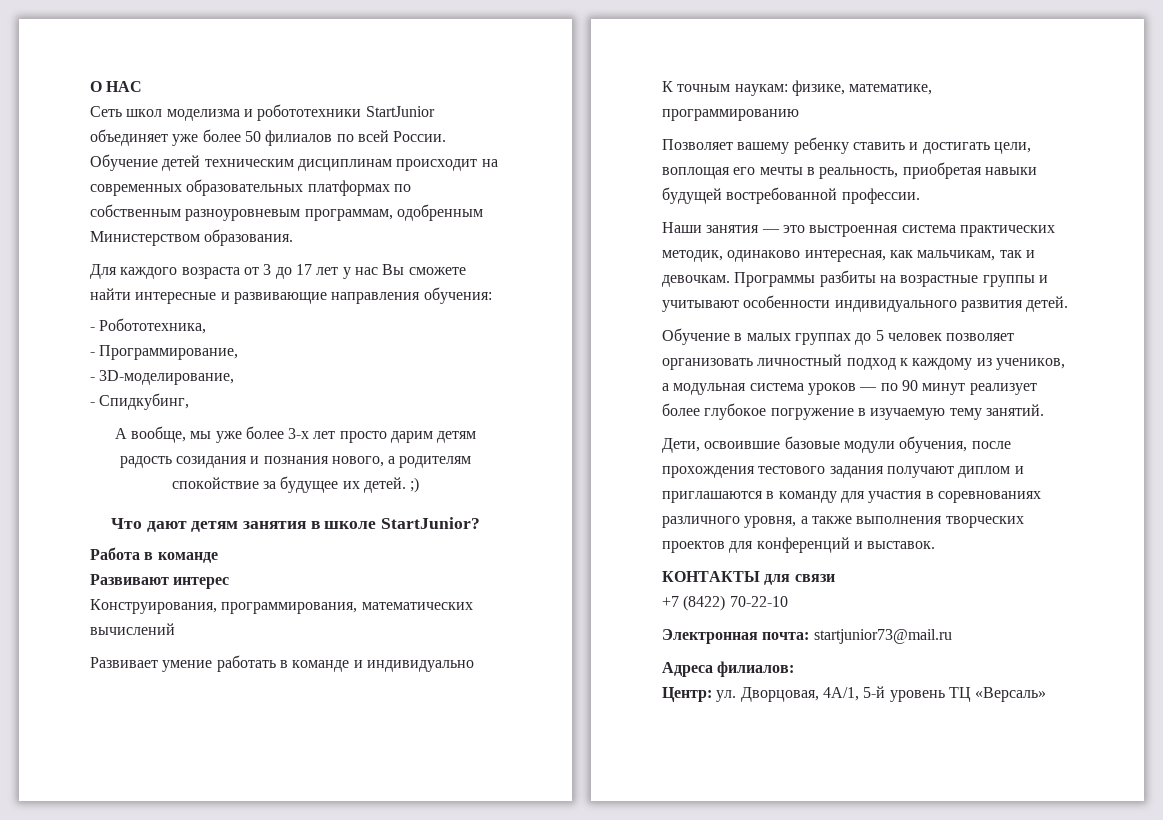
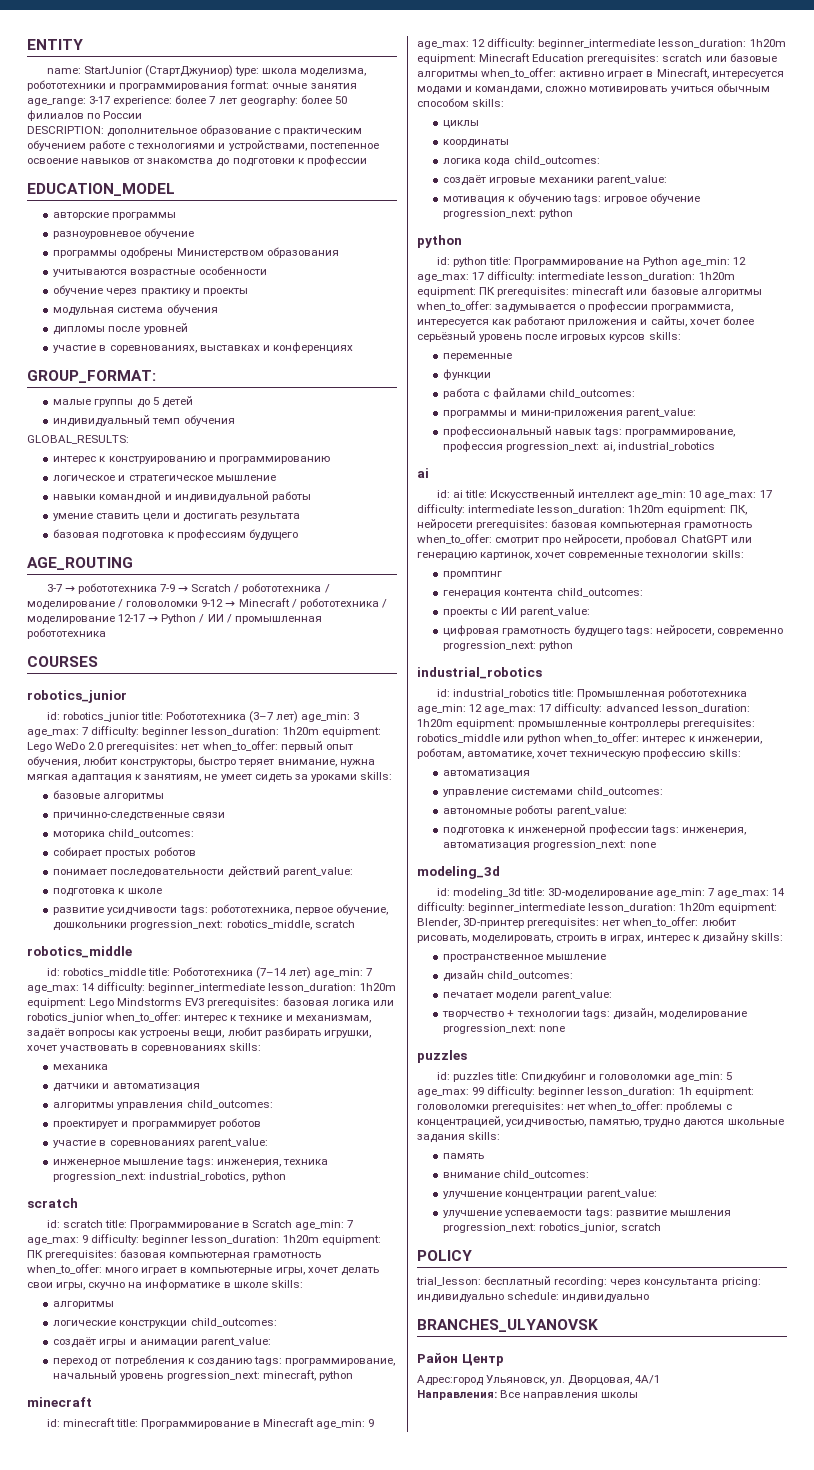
- О НАС
- Сеть школ моделизма и робототехники StartJunior объединяет уже более 50 филиалов по всей России. Обучение детей техническим дисциплинам происходит на современных образовательных платформах по собственным разноуровневым программам, одобренным Министерством образования.
- Для каждого возраста от 3 до 17 лет у нас Вы сможете найти интересные и развивающие направления обучения:
- - Робототехника,
- - Программирование,
- - 3D-моделирование,
- - Спидкубинг,
- А вообще, мы уже более 3-х лет просто дарим детям радость созидания и познания нового, а родителям спокойствие за будущее их детей. ;)
- Что дают детям занятия в школе StartJunior?
- Работа в команде
- Развивают интерес
- Конструирования, программирования, математических вычислений
- Развивает умение работать в команде и индивидуально
- К точным наукам: физике, математике, программированию
- Позволяет вашему ребенку ставить и достигать цели, воплощая его мечты в реальность, приобретая навыки будущей востребованной профессии.
- Наши занятия — это выстроенная система практических методик, одинаково интересная, как мальчикам, так и девочкам. Программы разбиты на возрастные группы и учитывают особенности индивидуального развития детей.
- Обучение в малых группах до 5 человек позволяет организовать личностный подход к каждому из учеников, а модульная система уроков — по 90 минут реализует более глубокое погружение в изучаемую тему занятий.
- Дети, освоившие базовые модули обучения, после прохождения тестового задания получают диплом и приглашаются в команду для участия в соревнованиях различного уровня, а также выполнения творческих проектов для конференций и выставок.
- КОНТАКТЫ для связи
- +7 (8422) 70-22-10
- Электронная почта: startjunior73@mail.ru
- Адреса филиалов:
- Центр: ул. Дворцовая, 4А/1, 5-й уровень ТЦ «Версаль»
+ ENTITY
+ name: StartJunior (СтартДжуниор) type: школа моделизма, робототехники и программирования format: очные занятия age_range: 3-17 experience: более 7 лет geography: более 50 филиалов по России
+ DESCRIPTION: дополнительное образование с практическим обучением работе с технологиями и устройствами, постепенное освоение навыков от знакомства до подготовки к профессии
+ EDUCATION_MODEL
+ авторские программы
+ разноуровневое обучение
+ программы одобрены Министерством образования
+ учитываются возрастные особенности
+ обучение через практику и проекты
+ модульная система обучения
+ дипломы после уровней
+ участие в соревнованиях, выставках и конференциях
+ GROUP_FORMAT:
+ малые группы до 5 детей
+ индивидуальный темп обучения
+ GLOBAL_RESULTS:
+ интерес к конструированию и программированию
+ логическое и стратегическое мышление
+ навыки командной и индивидуальной работы
+ умение ставить цели и достигать результата
+ базовая подготовка к профессиям будущего
+ AGE_ROUTING
+ 3-7 → робототехника 7-9 → Scratch / робототехника / моделирование / головоломки 9-12 → Minecraft / робототехника / моделирование 12-17 → Python / ИИ / промышленная робототехника
+ COURSES
+ robotics_junior
+ id: robotics_junior title: Робототехника (3–7 лет) age_min: 3 age_max: 7 difficulty: beginner lesson_duration: 1h20m equipment: Lego WeDo 2.0 prerequisites: нет when_to_offer: первый опыт обучения, любит конструкторы, быстро теряет внимание, нужна мягкая адаптация к занятиям, не умеет сидеть за уроками skills:
+ базовые алгоритмы
+ причинно‑следственные связи
+ моторика child_outcomes:
+ собирает простых роботов
+ понимает последовательности действий parent_value:
+ подготовка к школе
+ развитие усидчивости tags: робототехника, первое обучение, дошкольники progression_next: robotics_middle, scratch
+ robotics_middle
+ id: robotics_middle title: Робототехника (7–14 лет) age_min: 7 age_max: 14 difficulty: beginner_intermediate lesson_duration: 1h20m equipment: Lego Mindstorms EV3 prerequisites: базовая логика или robotics_junior when_to_offer: интерес к технике и механизмам, задаёт вопросы как устроены вещи, любит разбирать игрушки, хочет участвовать в соревнованиях skills:
+ механика
+ датчики и автоматизация
+ алгоритмы управления child_outcomes:
+ проектирует и программирует роботов
+ участие в соревнованиях parent_value:
+ инженерное мышление tags: инженерия, техника progression_next: industrial_robotics, python
+ scratch
+ id: scratch title: Программирование в Scratch age_min: 7 age_max: 9 difficulty: beginner lesson_duration: 1h20m equipment: ПК prerequisites: базовая компьютерная грамотность when_to_offer: много играет в компьютерные игры, хочет делать свои игры, скучно на информатике в школе skills:
+ алгоритмы
+ логические конструкции child_outcomes:
+ создаёт игры и анимации parent_value:
+ переход от потребления к созданию tags: программирование, начальный уровень progression_next: minecraft, python
+ minecraft
+ id: minecraft title: Программирование в Minecraft age_min: 9 age_max: 12 difficulty: beginner_intermediate lesson_duration: 1h20m equipment: Minecraft Education prerequisites: scratch или базовые алгоритмы when_to_offer: активно играет в Minecraft, интересуется модами и командами, сложно мотивировать учиться обычным способом skills:
+ циклы
+ координаты
+ логика кода child_outcomes:
+ создаёт игровые механики parent_value:
+ мотивация к обучению tags: игровое обучение progression_next: python
+ python
+ id: python title: Программирование на Python age_min: 12 age_max: 17 difficulty: intermediate lesson_duration: 1h20m equipment: ПК prerequisites: minecraft или базовые алгоритмы when_to_offer: задумывается о профессии программиста, интересуется как работают приложения и сайты, хочет более серьёзный уровень после игровых курсов skills:
+ переменные
+ функции
+ работа с файлами child_outcomes:
+ программы и мини‑приложения parent_value:
+ профессиональный навык tags: программирование, профессия progression_next: ai, industrial_robotics
+ ai
+ id: ai title: Искусственный интеллект age_min: 10 age_max: 17 difficulty: intermediate lesson_duration: 1h20m equipment: ПК, нейросети prerequisites: базовая компьютерная грамотность when_to_offer: смотрит про нейросети, пробовал ChatGPT или генерацию картинок, хочет современные технологии skills:
+ промптинг
+ генерация контента child_outcomes:
+ проекты с ИИ parent_value:
+ цифровая грамотность будущего tags: нейросети, современно progression_next: python
+ industrial_robotics
+ id: industrial_robotics title: Промышленная робототехника age_min: 12 age_max: 17 difficulty: advanced lesson_duration: 1h20m equipment: промышленные контроллеры prerequisites: robotics_middle или python when_to_offer: интерес к инженерии, роботам, автоматике, хочет техническую профессию skills:
+ автоматизация
+ управление системами child_outcomes:
+ автономные роботы parent_value:
+ подготовка к инженерной профессии tags: инженерия, автоматизация progression_next: none
+ modeling_3d
+ id: modeling_3d title: 3D‑моделирование age_min: 7 age_max: 14 difficulty: beginner_intermediate lesson_duration: 1h20m equipment: Blender, 3D‑принтер prerequisites: нет when_to_offer: любит рисовать, моделировать, строить в играх, интерес к дизайну skills:
+ пространственное мышление
+ дизайн child_outcomes:
+ печатает модели parent_value:
+ творчество + технологии tags: дизайн, моделирование progression_next: none
+ puzzles
+ id: puzzles title: Спидкубинг и головоломки age_min: 5 age_max: 99 difficulty: beginner lesson_duration: 1h equipment: головоломки prerequisites: нет when_to_offer: проблемы с концентрацией, усидчивостью, памятью, трудно даются школьные задания skills:
+ память
+ внимание child_outcomes:
+ улучшение концентрации parent_value:
+ улучшение успеваемости tags: развитие мышления progression_next: robotics_junior, scratch
+ POLICY
+ trial_lesson: бесплатный recording: через консультанта pricing: индивидуально schedule: индивидуально
+ BRANCHES_ULYANOVSK
+ Район Центр
+ Адрес:город Ульяновск, ул. Дворцовая, 4А/1
+ Направления: Все направления школы

